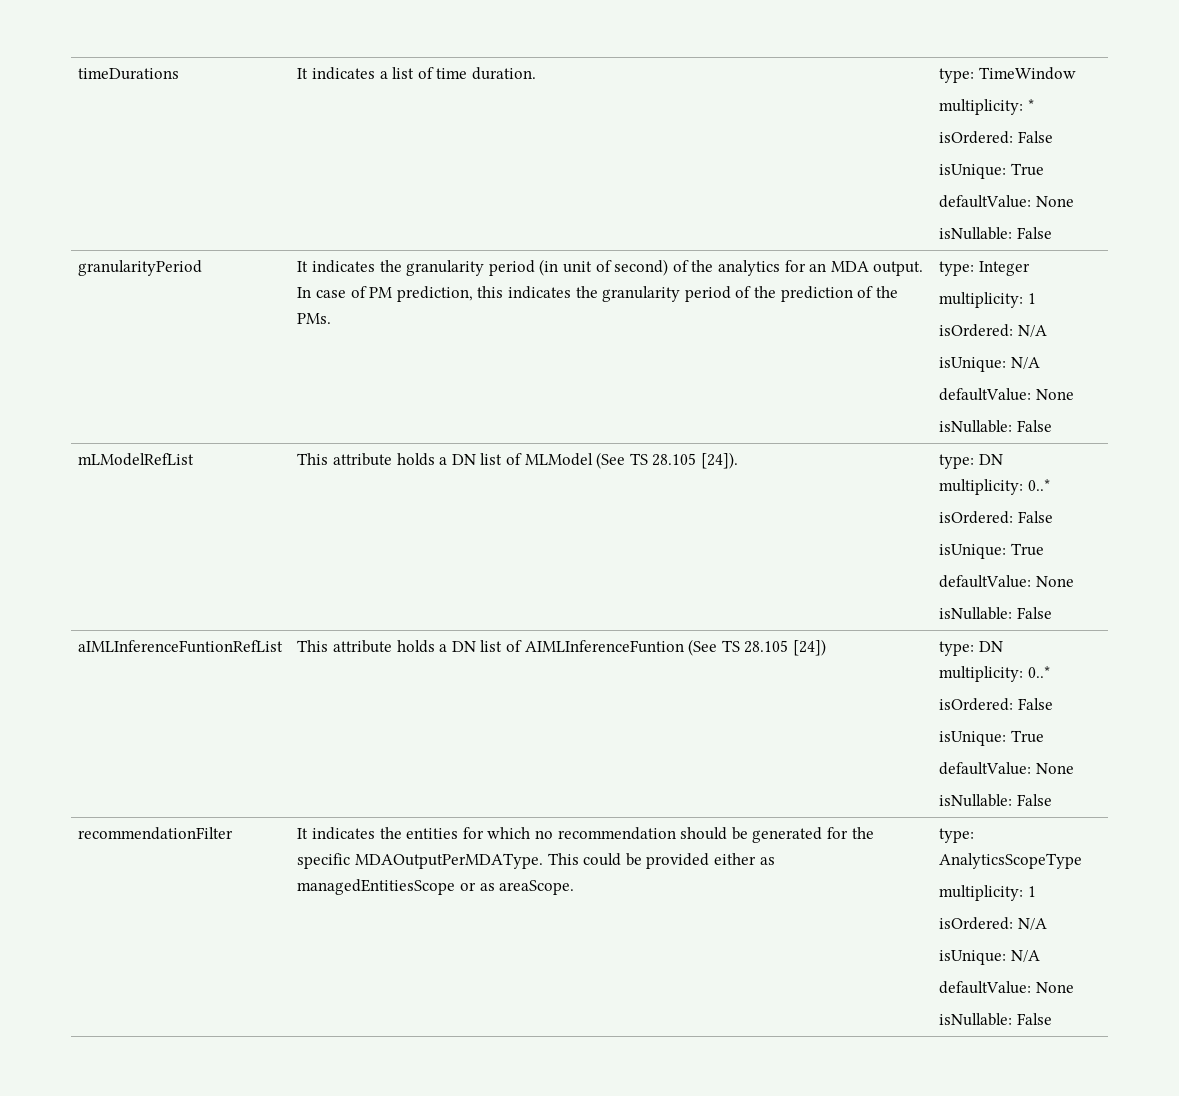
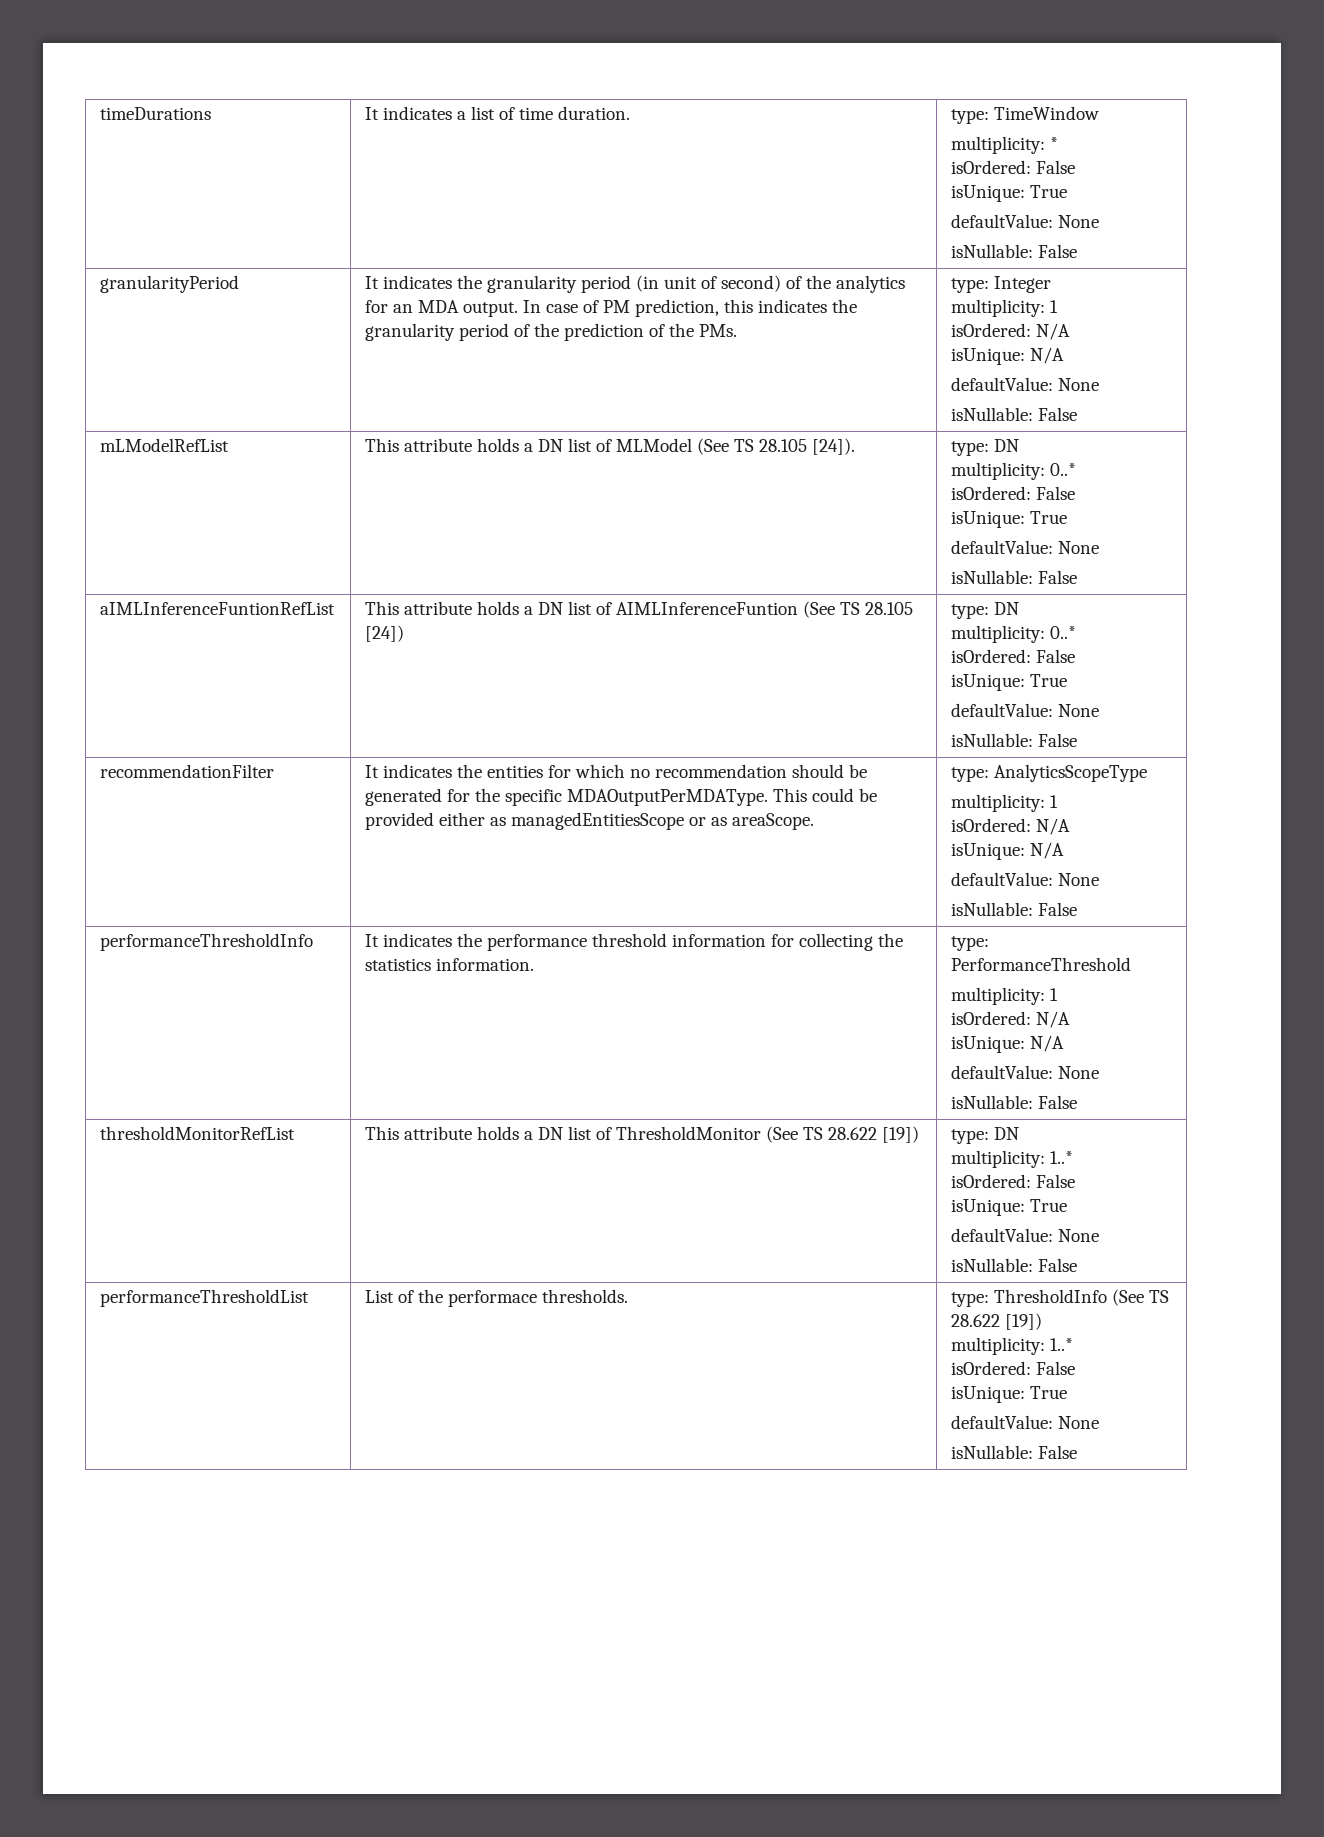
+ performanceThresholdInfo | It indicates the performance threshold information for collecting the statistics information. | type: PerformanceThreshold
+ multiplicity: 1
+ isOrdered: N/A
+ isUnique: N/A
+ defaultValue: None
+ isNullable: False
+ thresholdMonitorRefList | This attribute holds a DN list of ThresholdMonitor (See TS 28.622 [19]) | type: DN
+ multiplicity: 1..*
+ isOrdered: False
+ isUnique: True
+ defaultValue: None
+ isNullable: False
+ performanceThresholdList | List of the performace thresholds. | type: ThresholdInfo (See TS 28.622 [19])
+ multiplicity: 1..*
+ isOrdered: False
+ isUnique: True
+ defaultValue: None
+ isNullable: False

